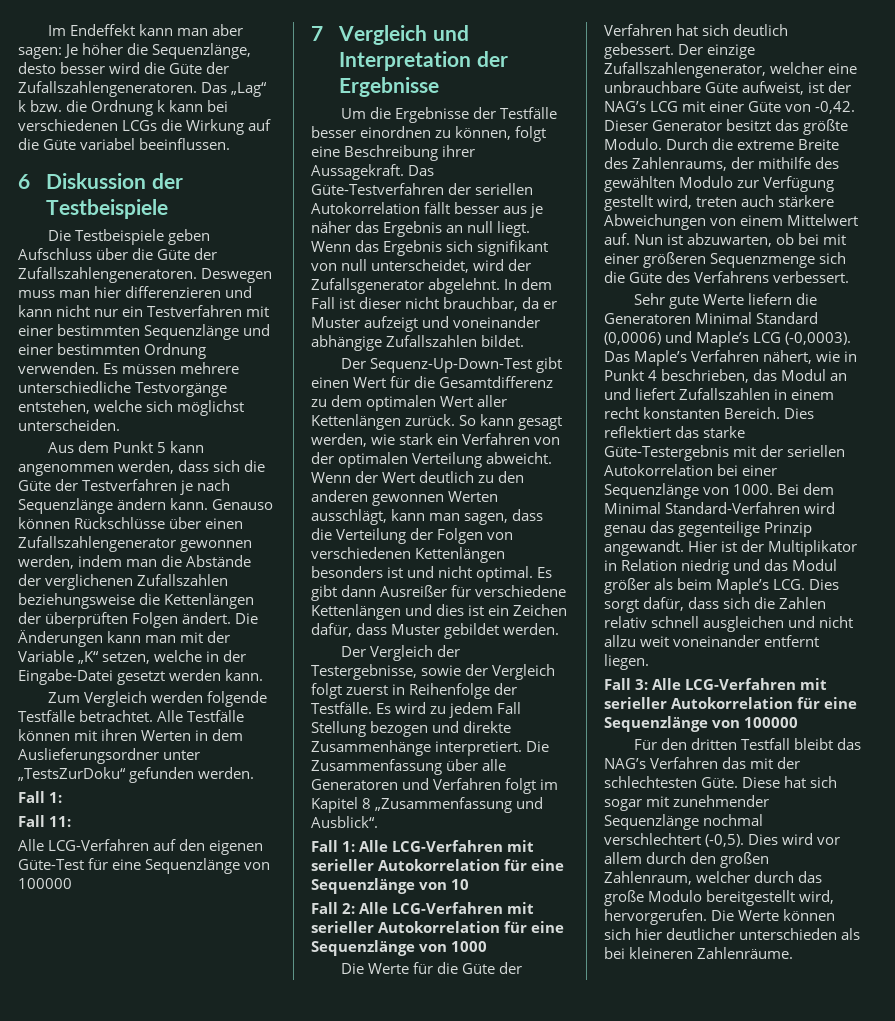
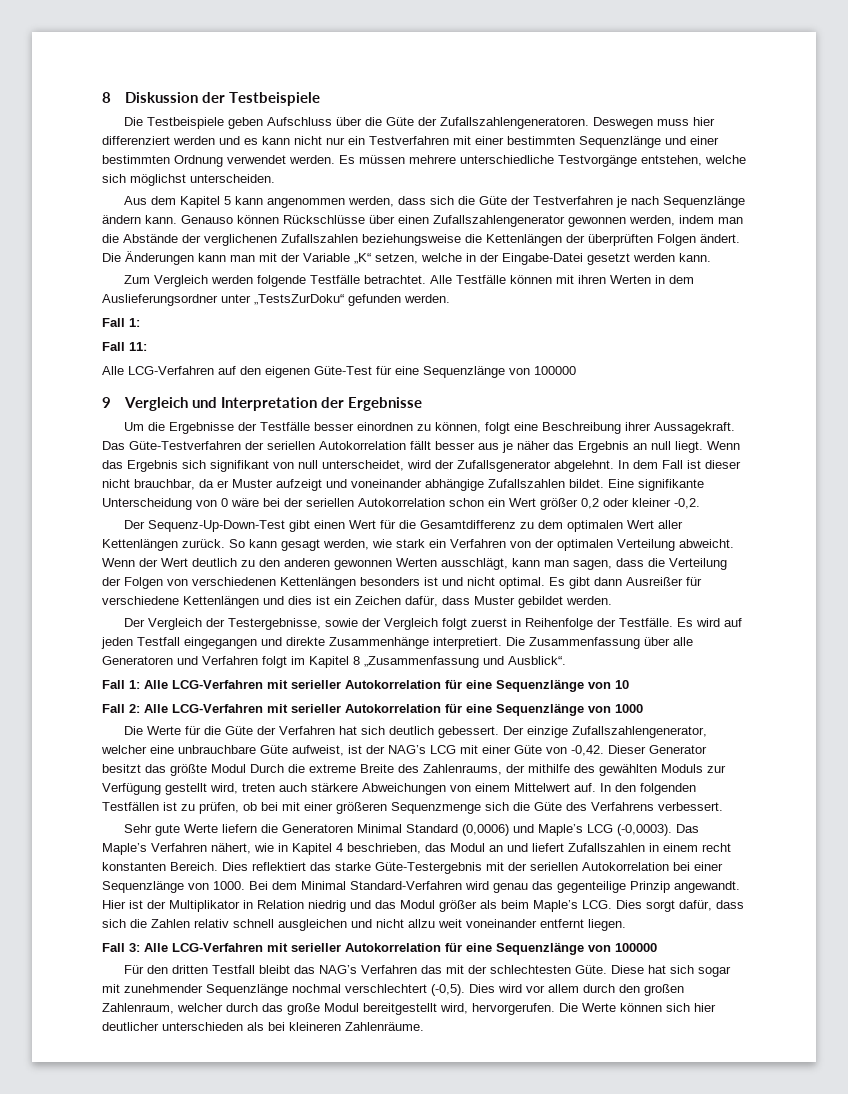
- Im Endeffekt kann man aber sagen: Je höher die Sequenzlänge, desto besser wird die Güte der Zufallszahlengeneratoren. Das „Lag“ k bzw. die Ordnung k kann bei verschiedenen LCGs die Wirkung auf die Güte variabel beeinflussen.
- 6 Diskussion der Testbeispiele
+ 8 Diskussion der Testbeispiele
- Deswegen muss man hier differenzieren und kann nicht nur ein Testverfahren mit einer bestimmten Sequenzlänge und einer bestimmten Ordnung verwenden.
+ Deswegen muss hier differenziert werden und es kann nicht nur ein Testverfahren mit einer bestimmten Sequenzlänge und einer bestimmten Ordnung verwendet werden.
- Aus dem Punkt 5 kann angenommen werden, dass sich die Güte der Testverfahren je nach Sequenzlänge ändern kann.
+ Aus dem Kapitel 5 kann angenommen werden, dass sich die Güte der Testverfahren je nach Sequenzlänge ändern kann.
- 7 Vergleich und Interpretation der Ergebnisse
+ 9 Vergleich und Interpretation der Ergebnisse
+ Eine signifikante Unterscheidung von 0 wäre bei der seriellen Autokorrelation schon ein Wert größer 0,2 oder kleiner -0,2.
- Es wird zu jedem Fall Stellung bezogen und direkte Zusammenhänge interpretiert.
+ Es wird auf jeden Testfall eingegangen und direkte Zusammenhänge interpretiert.
- Dieser Generator besitzt das größte Modulo. Durch die extreme Breite des Zahlenraums, der mithilfe des gewählten Modulo zur Verfügung gestellt wird, treten auch stärkere Abweichungen von einem Mittelwert auf.
+ Dieser Generator besitzt das größte Modul Durch die extreme Breite des Zahlenraums, der mithilfe des gewählten Moduls zur Verfügung gestellt wird, treten auch stärkere Abweichungen von einem Mittelwert auf.
- Nun ist abzuwarten, ob bei mit einer größeren Sequenzmenge sich die Güte des Verfahrens verbessert.
+ In den folgenden Testfällen ist zu prüfen, ob bei mit einer größeren Sequenzmenge sich die Güte des Verfahrens verbessert.
- Das Maple’s Verfahren nähert, wie in Punkt 4 beschrieben, das Modul an und liefert Zufallszahlen in einem recht konstanten Bereich.
+ Das Maple’s Verfahren nähert, wie in Kapitel 4 beschrieben, das Modul an und liefert Zufallszahlen in einem recht konstanten Bereich.
- Dies wird vor allem durch den großen Zahlenraum, welcher durch das große Modulo bereitgestellt wird, hervorgerufen.
+ Dies wird vor allem durch den großen Zahlenraum, welcher durch das große Modul bereitgestellt wird, hervorgerufen.

